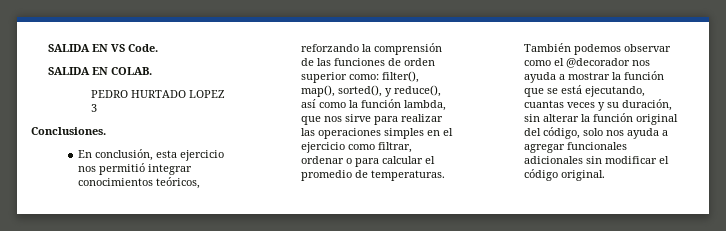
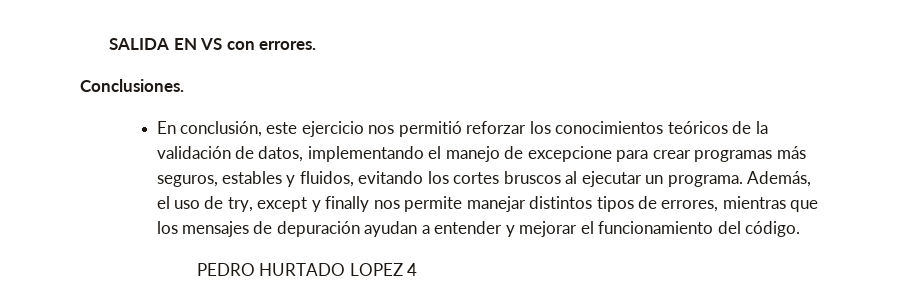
- SALIDA EN VS Code.
- SALIDA EN COLAB.
- PEDRO HURTADO LOPEZ 3
+ SALIDA EN VS con errores.
- En conclusión, esta ejercicio nos permitió integrar conocimientos teóricos, reforzando la comprensión de las funciones de orden superior como: filter(), map(), sorted(), y reduce(), así como la función lambda, que nos sirve para realizar las operaciones simples en el ejercicio como filtrar, ordenar o para calcular el promedio de temperaturas. También podemos observar como el @decorador nos ayuda a mostrar la función que se está ejecutando, cuantas veces y su duración, sin alterar la función original del código, solo nos ayuda a agregar funcionales adicionales sin modificar el código original.
+ En conclusión, este ejercicio nos permitió reforzar los conocimientos teóricos de la validación de datos, implementando el manejo de excepcione para crear programas más seguros, estables y fluidos, evitando los cortes bruscos al ejecutar un programa. Además, el uso de try, except y finally nos permite manejar distintos tipos de errores, mientras que los mensajes de depuración ayudan a entender y mejorar el funcionamiento del código.
+ PEDRO HURTADO LOPEZ 4

